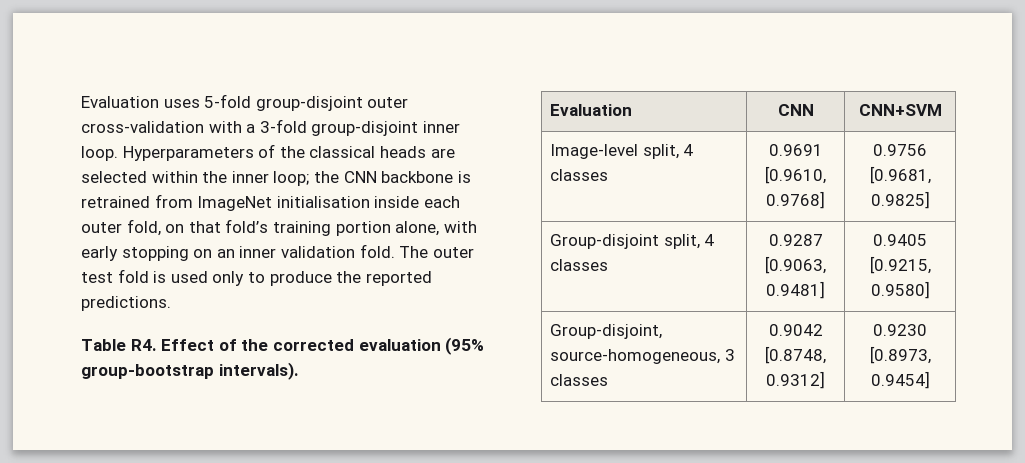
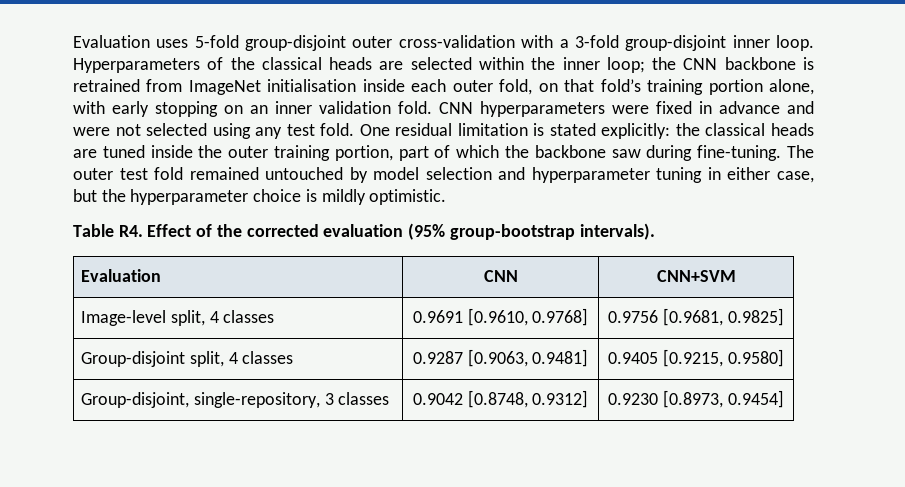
- The outer test fold is used only to produce the reported predictions.
+ CNN hyperparameters were fixed in advance and were not selected using any test fold. One residual limitation is stated explicitly: the classical heads are tuned inside the outer training portion, part of which the backbone saw during fine-tuning. The outer test fold remained untouched by model selection and hyperparameter tuning in either case, but the hyperparameter choice is mildly optimistic.
- Group-disjoint, source-homogeneous, 3 classes | 0.9042 [0.8748, 0.9312] | 0.9230 [0.8973, 0.9454]
+ Group-disjoint, single-repository, 3 classes | 0.9042 [0.8748, 0.9312] | 0.9230 [0.8973, 0.9454]

